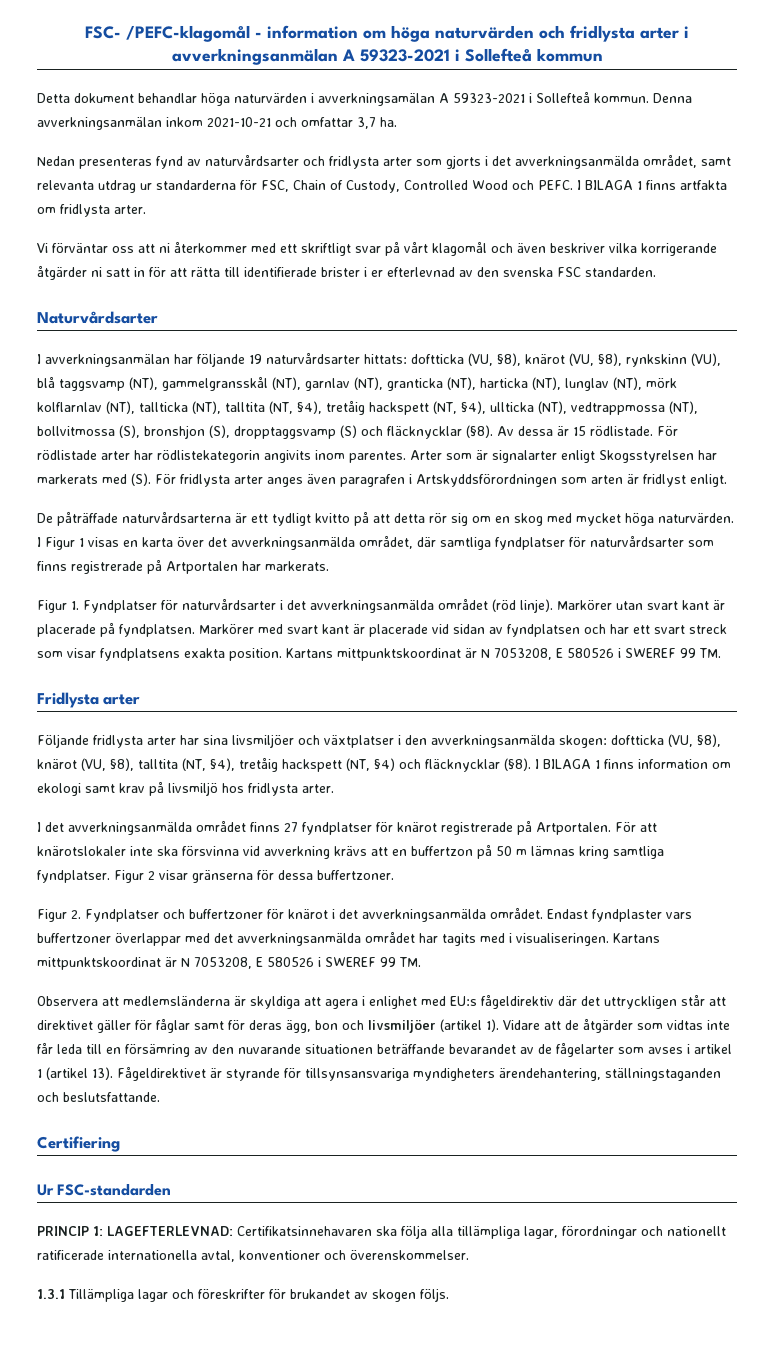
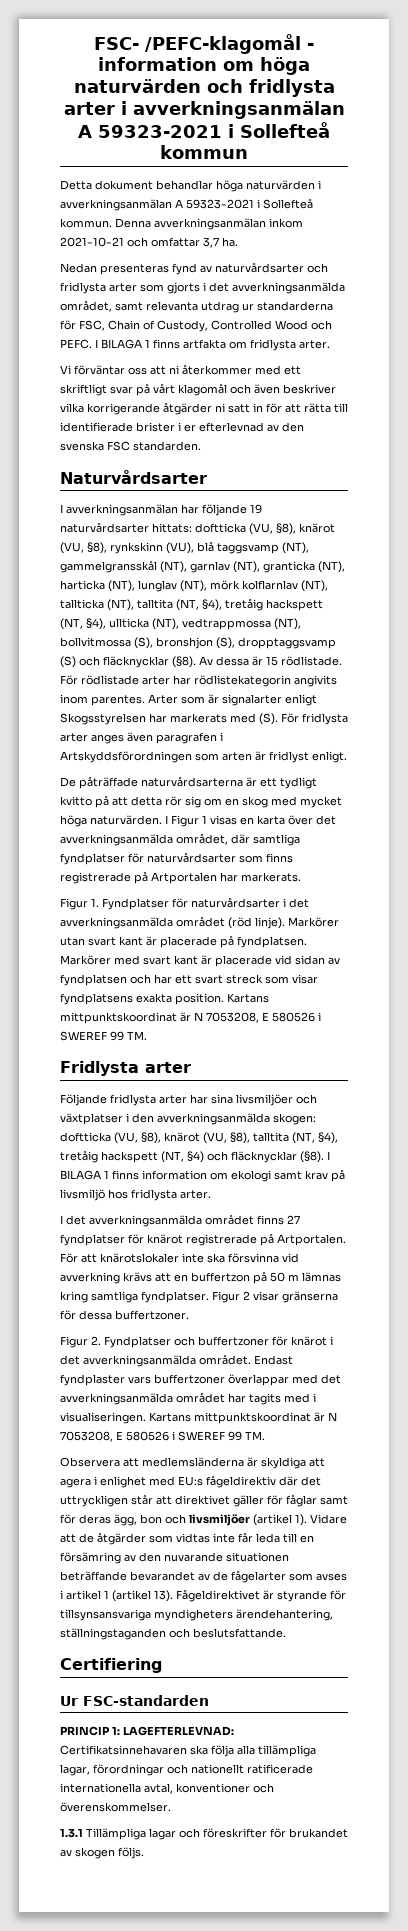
- Detta dokument behandlar höga naturvärden i avverkningsamälan A 59323-2021 i Sollefteå kommun.
+ Detta dokument behandlar höga naturvärden i avverkningsanmälan A 59323-2021 i Sollefteå kommun.

